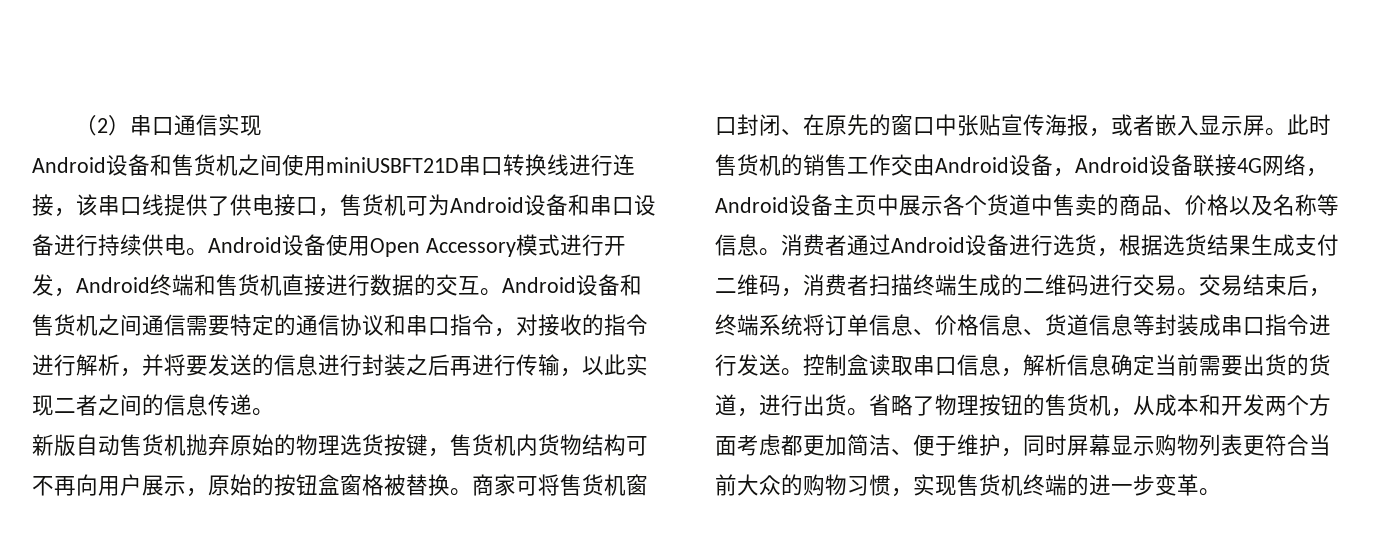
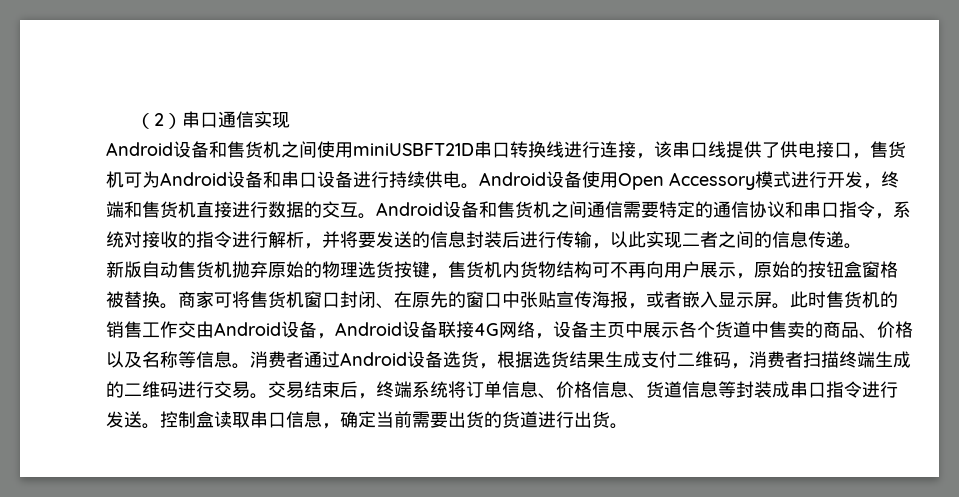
- Android设备使用Open Accessory模式进行开发，Android终端和售货机直接进行数据的交互。
+ Android设备使用Open Accessory模式进行开发，终端和售货机直接进行数据的交互。
- Android设备和售货机之间通信需要特定的通信协议和串口指令，对接收的指令进行解析，并将要发送的信息进行封装之后再进行传输，以此实现二者之间的信息传递。
+ Android设备和售货机之间通信需要特定的通信协议和串口指令，系统对接收的指令进行解析，并将要发送的信息封装后进行传输，以此实现二者之间的信息传递。
- 此时售货机的销售工作交由Android设备，Android设备联接4G网络，Android设备主页中展示各个货道中售卖的商品、价格以及名称等信息。
+ 此时售货机的销售工作交由Android设备，Android设备联接4G网络，设备主页中展示各个货道中售卖的商品、价格以及名称等信息。
- 消费者通过Android设备进行选货，根据选货结果生成支付二维码，消费者扫描终端生成的二维码进行交易。
+ 消费者通过Android设备选货，根据选货结果生成支付二维码，消费者扫描终端生成的二维码进行交易。
- 控制盒读取串口信息，解析信息确定当前需要出货的货道，进行出货。省略了物理按钮的售货机，从成本和开发两个方面考虑都更加简洁、便于维护，同时屏幕显示购物列表更符合当前大众的购物习惯，实现售货机终端的进一步变革。
+ 控制盒读取串口信息，确定当前需要出货的货道进行出货。

